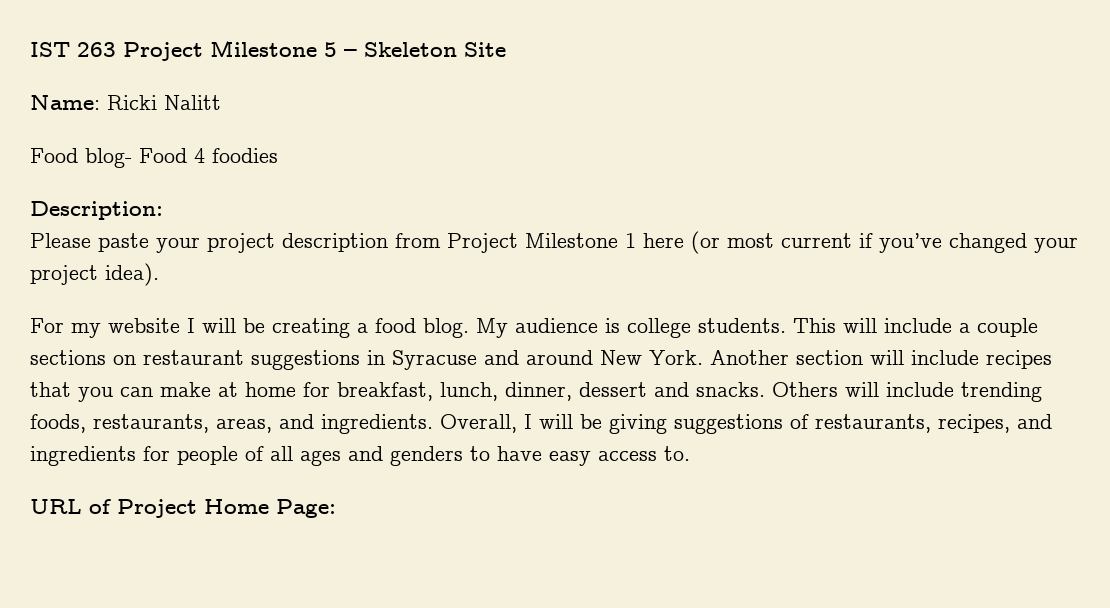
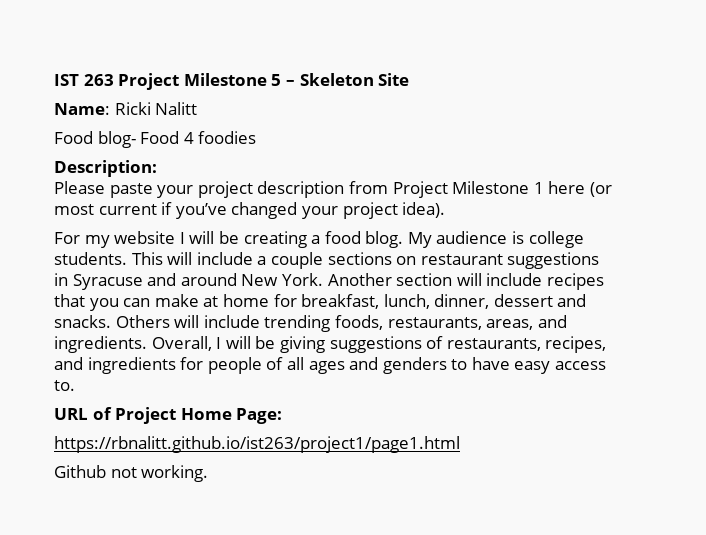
+ https://rbnalitt.github.io/ist263/project1/page1.html
+ Github not working.

